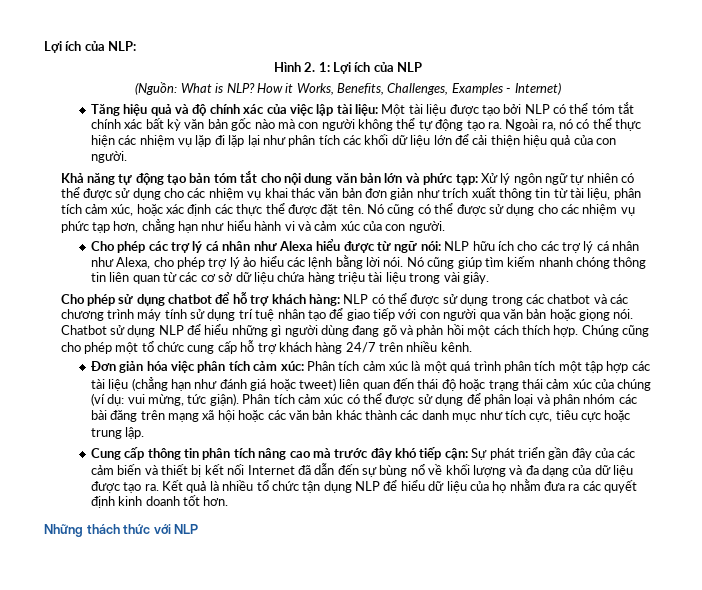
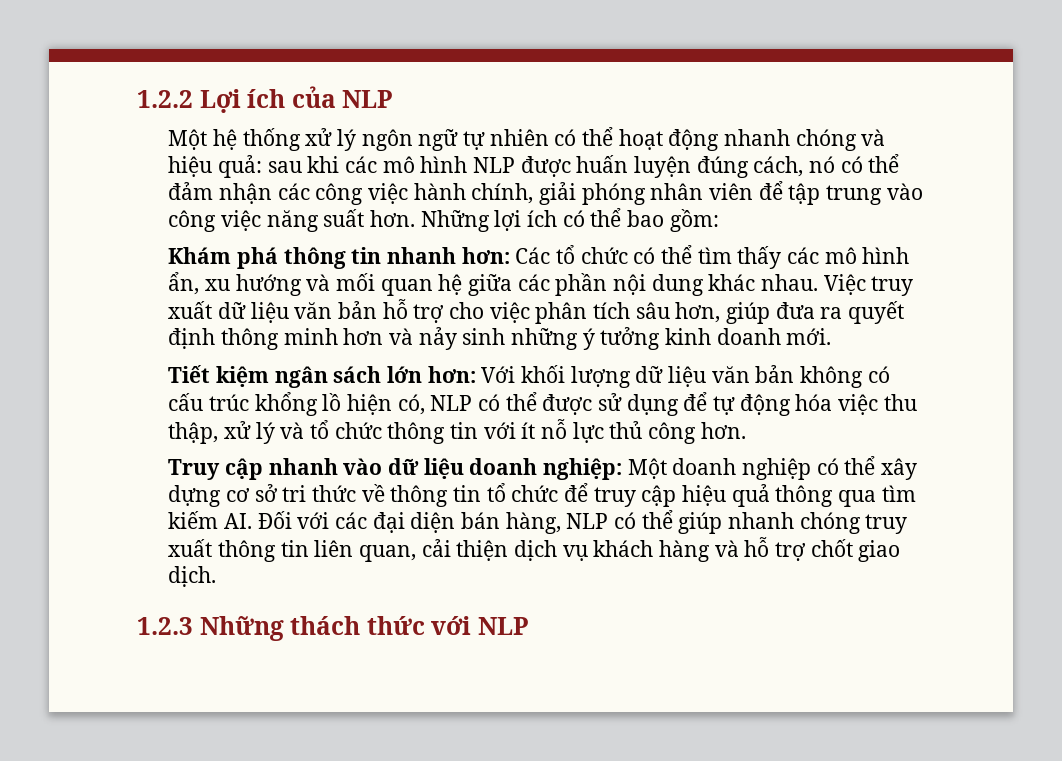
- Lợi ích của NLP:
- Hình 2. 1: Lợi ích của NLP
- (Nguồn: What is NLP? How it Works, Benefits, Challenges, Examples - Internet)
- Tăng hiệu quả và độ chính xác của việc lập tài liệu: Một tài liệu được tạo bởi NLP có thể tóm tắt chính xác bất kỳ văn bản gốc nào mà con người không thể tự động tạo ra. Ngoài ra, nó có thể thực hiện các nhiệm vụ lặp đi lặp lại như phân tích các khối dữ liệu lớn để cải thiện hiệu quả của con người.
- Khả năng tự động tạo bản tóm tắt cho nội dung văn bản lớn và phức tạp: Xử lý ngôn ngữ tự nhiên có thể được sử dụng cho các nhiệm vụ khai thác văn bản đơn giản như trích xuất thông tin từ tài liệu, phân tích cảm xúc, hoặc xác định các thực thể được đặt tên. Nó cũng có thể được sử dụng cho các nhiệm vụ phức tạp hơn, chẳng hạn như hiểu hành vi và cảm xúc của con người.
- Cho phép các trợ lý cá nhân như Alexa hiểu được từ ngữ nói: NLP hữu ích cho các trợ lý cá nhân như Alexa, cho phép trợ lý ảo hiểu các lệnh bằng lời nói. Nó cũng giúp tìm kiếm nhanh chóng thông tin liên quan từ các cơ sở dữ liệu chứa hàng triệu tài liệu trong vài giây.
- Cho phép sử dụng chatbot để hỗ trợ khách hàng: NLP có thể được sử dụng trong các chatbot và các chương trình máy tính sử dụng trí tuệ nhân tạo để giao tiếp với con người qua văn bản hoặc giọng nói. Chatbot sử dụng NLP để hiểu những gì người dùng đang gõ và phản hồi một cách thích hợp. Chúng cũng cho phép một tổ chức cung cấp hỗ trợ khách hàng 24/7 trên nhiều kênh.
- Đơn giản hóa việc phân tích cảm xúc: Phân tích cảm xúc là một quá trình phân tích một tập hợp các tài liệu (chẳng hạn như đánh giá hoặc tweet) liên quan đến thái độ hoặc trạng thái cảm xúc của chúng (ví dụ: vui mừng, tức giận). Phân tích cảm xúc có thể được sử dụng để phân loại và phân nhóm các bài đăng trên mạng xã hội hoặc các văn bản khác thành các danh mục như tích cực, tiêu cực hoặc trung lập.
- Cung cấp thông tin phân tích nâng cao mà trước đây khó tiếp cận: Sự phát triển gần đây của các cảm biến và thiết bị kết nối Internet đã dẫn đến sự bùng nổ về khối lượng và đa dạng của dữ liệu được tạo ra. Kết quả là nhiều tổ chức tận dụng NLP để hiểu dữ liệu của họ nhằm đưa ra các quyết định kinh doanh tốt hơn.
- Những thách thức với NLP
+ 1.2.2 Lợi ích của NLP
+ Một hệ thống xử lý ngôn ngữ tự nhiên có thể hoạt động nhanh chóng và hiệu quả: sau khi các mô hình NLP được huấn luyện đúng cách, nó có thể đảm nhận các công việc hành chính, giải phóng nhân viên để tập trung vào công việc năng suất hơn. Những lợi ích có thể bao gồm:
+ Khám phá thông tin nhanh hơn: Các tổ chức có thể tìm thấy các mô hình ẩn, xu hướng và mối quan hệ giữa các phần nội dung khác nhau. Việc truy xuất dữ liệu văn bản hỗ trợ cho việc phân tích sâu hơn, giúp đưa ra quyết định thông minh hơn và nảy sinh những ý tưởng kinh doanh mới.
+ Tiết kiệm ngân sách lớn hơn: Với khối lượng dữ liệu văn bản không có cấu trúc khổng lồ hiện có, NLP có thể được sử dụng để tự động hóa việc thu thập, xử lý và tổ chức thông tin với ít nỗ lực thủ công hơn.
+ Truy cập nhanh vào dữ liệu doanh nghiệp: Một doanh nghiệp có thể xây dựng cơ sở tri thức về thông tin tổ chức để truy cập hiệu quả thông qua tìm kiếm AI. Đối với các đại diện bán hàng, NLP có thể giúp nhanh chóng truy xuất thông tin liên quan, cải thiện dịch vụ khách hàng và hỗ trợ chốt giao dịch.
+ 1.2.3 Những thách thức với NLP

